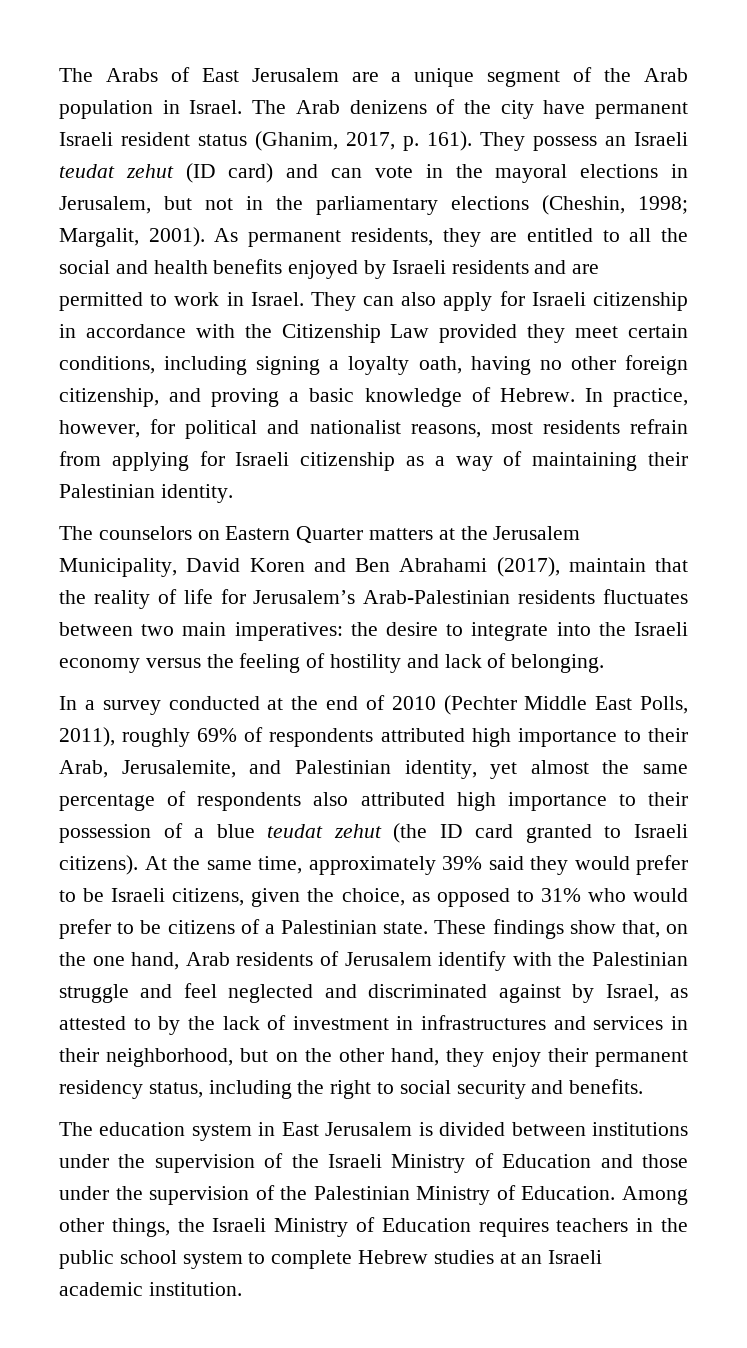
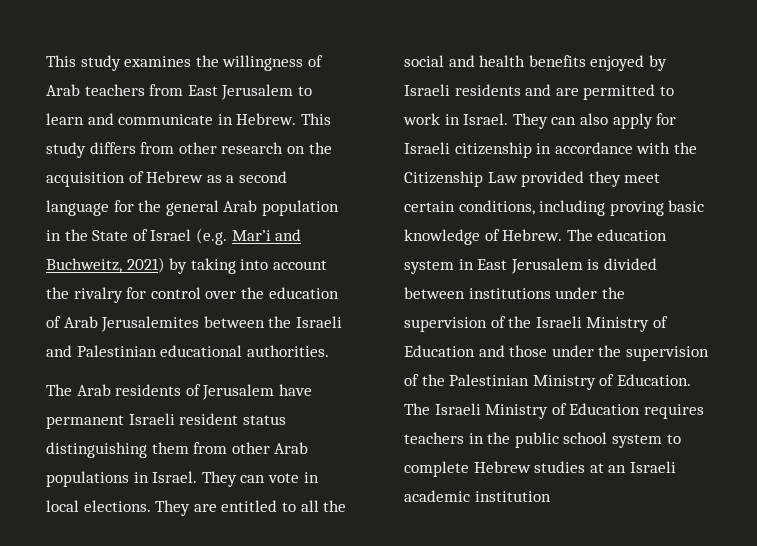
- The Arabs of East Jerusalem are a unique segment of the Arab population in Israel. The Arab denizens of the city have permanent Israeli resident status (Ghanim, 2017, p. 161). They possess an Israeli teudat zehut (ID card) and can vote in the mayoral elections in Jerusalem, but not in the parliamentary elections (Cheshin, 1998; Margalit, 2001). As permanent residents, they are entitled to all the social and health benefits enjoyed by Israeli residents and are permitted to work in Israel.
+ This study examines the willingness of Arab teachers from East Jerusalem to learn and communicate in Hebrew. This study differs from other research on the acquisition of Hebrew as a second language for the general Arab population in the State of Israel (e.g. Mar’i and Buchweitz, 2021) by taking into account the rivalry for control over the education of Arab Jerusalemites between the Israeli and Palestinian educational authorities.
+ The Arab residents of Jerusalem have permanent Israeli resident status distinguishing them from other Arab populations in Israel. They can vote in local elections. They are entitled to all the social and health benefits enjoyed by Israeli residents and are permitted to work in Israel.
- They can also apply for Israeli citizenship in accordance with the Citizenship Law provided they meet certain conditions, including signing a loyalty oath, having no other foreign citizenship, and proving a basic knowledge of Hebrew. In practice, however, for political and nationalist reasons, most residents refrain from applying for Israeli citizenship as a way of maintaining their Palestinian identity.
- The counselors on Eastern Quarter matters at the Jerusalem Municipality, David Koren and Ben Abrahami (2017), maintain that the reality of life for Jerusalem’s Arab-Palestinian residents fluctuates between two main imperatives: the desire to integrate into the Israeli economy versus the feeling of hostility and lack of belonging.
- In a survey conducted at the end of 2010 (Pechter Middle East Polls, 2011), roughly 69% of respondents attributed high importance to their Arab, Jerusalemite, and Palestinian identity, yet almost the same percentage of respondents also attributed high importance to their possession of a blue teudat zehut (the ID card granted to Israeli citizens). At the same time, approximately 39% said they would prefer to be Israeli citizens, given the choice, as opposed to 31% who would prefer to be citizens of a Palestinian state. These findings show that, on the one hand, Arab residents of Jerusalem identify with the Palestinian struggle and feel neglected and discriminated against by Israel, as attested to by the lack of investment in infrastructures and services in their neighborhood, but on the other hand, they enjoy their permanent residency status, including the right to social security and benefits.
- The education system in East Jerusalem is divided between institutions under the supervision of the Israeli Ministry of Education and those under the supervision of the Palestinian Ministry of Education.
+ They can also apply for Israeli citizenship in accordance with the Citizenship Law provided they meet certain conditions, including proving basic knowledge of Hebrew. The education system in East Jerusalem is divided between institutions under the supervision of the Israeli Ministry of Education and those under the supervision of the Palestinian Ministry of Education.
- Among other things, the Israeli Ministry of Education requires teachers in the public school system to complete Hebrew studies at an Israeli academic institution.
+ The Israeli Ministry of Education requires teachers in the public school system to complete Hebrew studies at an Israeli academic institution

